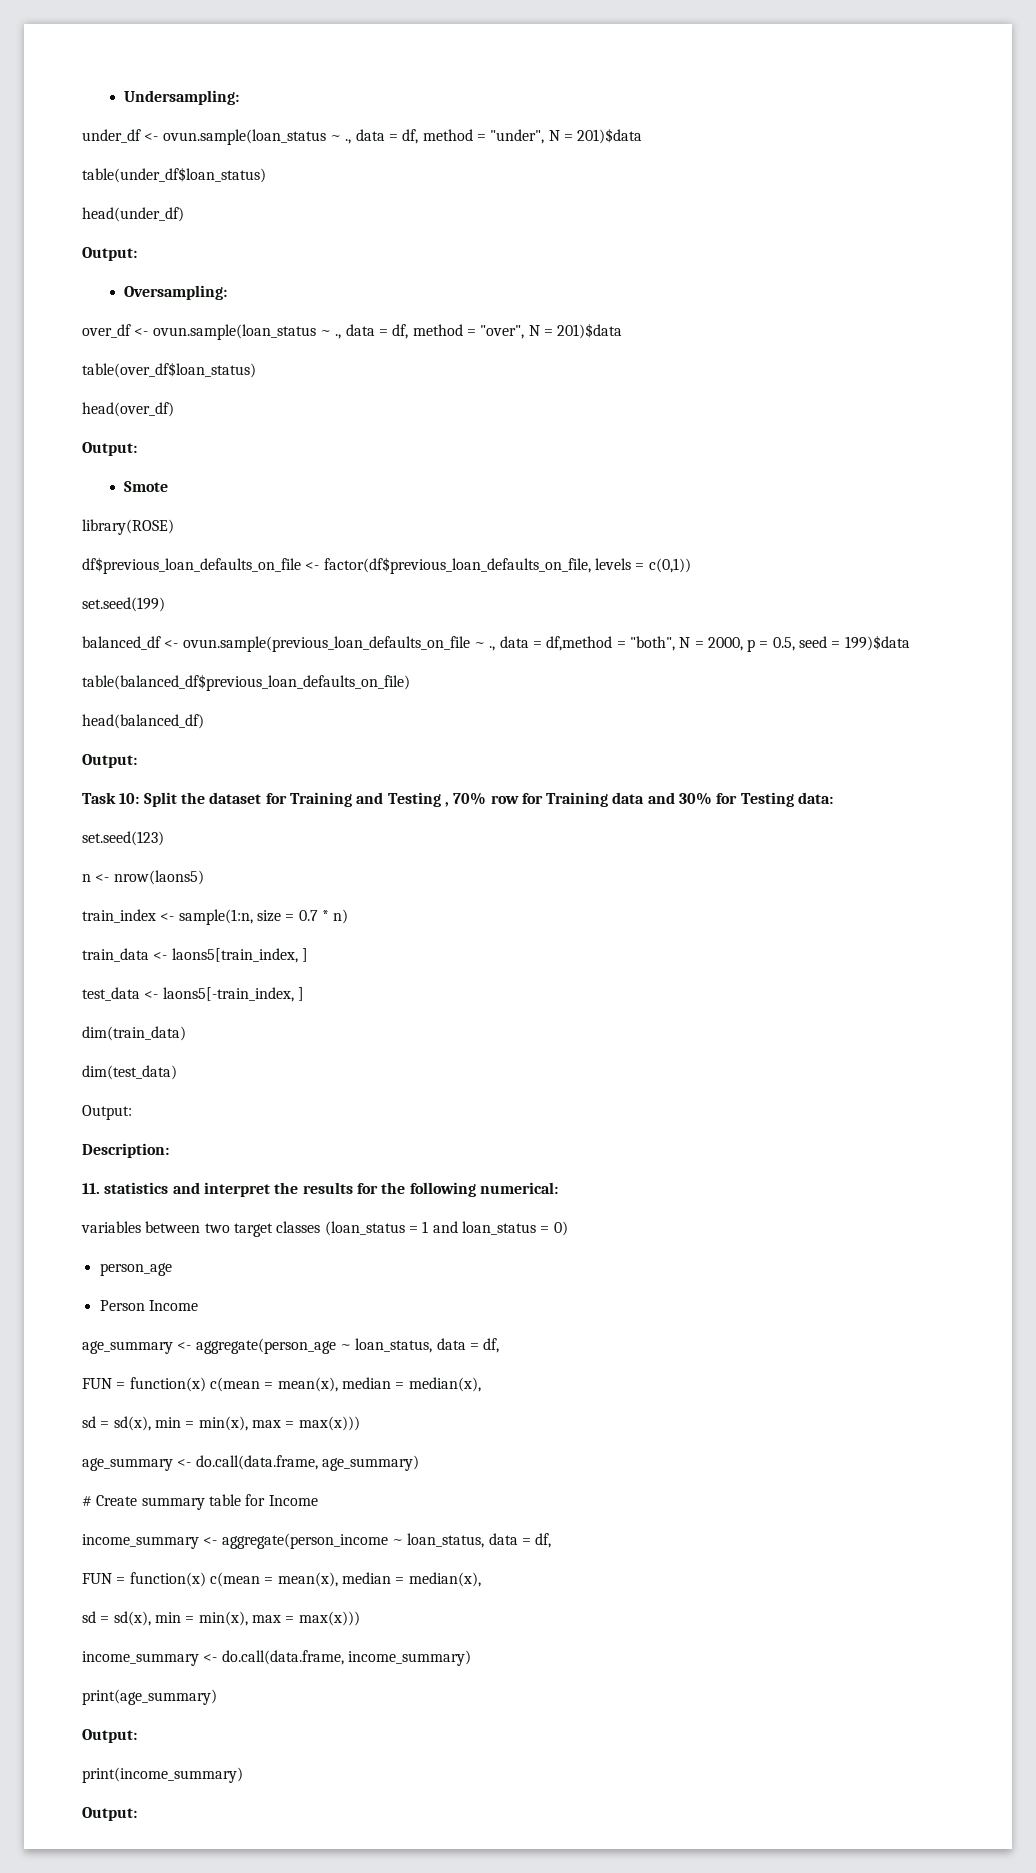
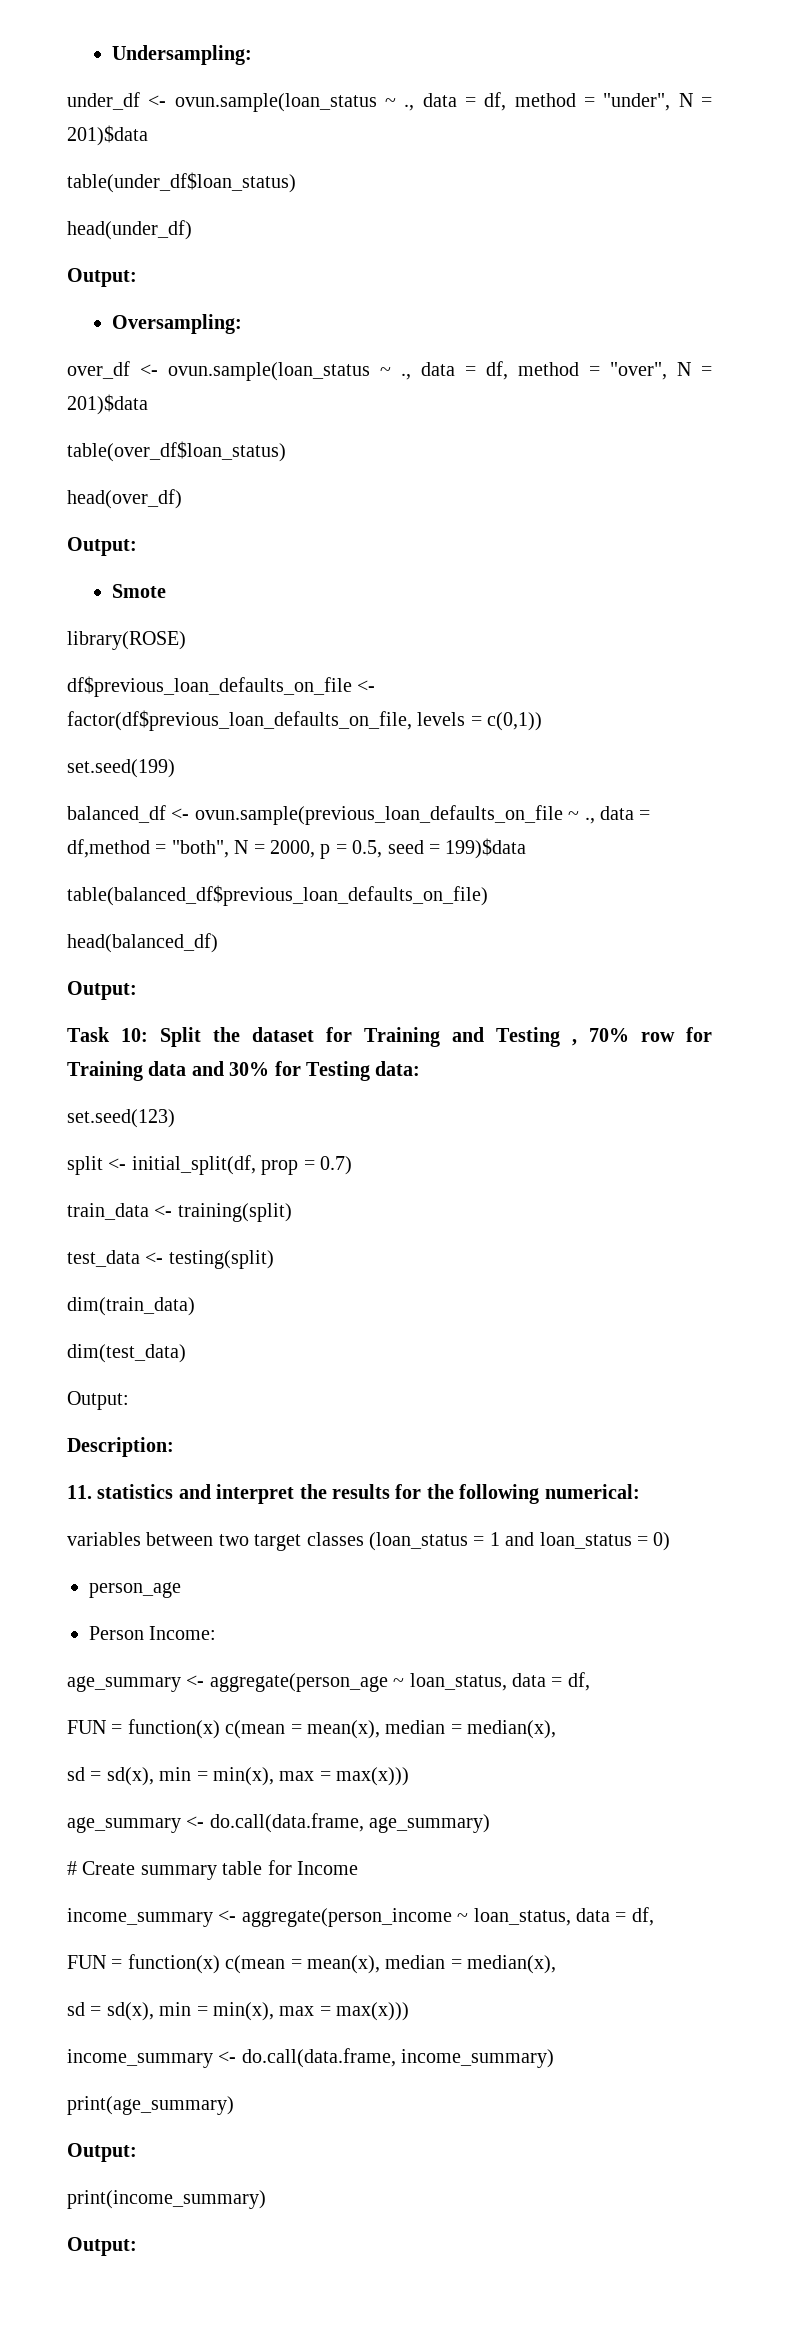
- n <- nrow(laons5)
- train_index <- sample(1:n, size = 0.7 * n)
+ split <- initial_split(df, prop = 0.7)
- train_data <- laons5[train_index, ]
+ train_data <- training(split)
- test_data <- laons5[-train_index, ]
+ test_data <- testing(split)
- Person Income
+ Person Income:

